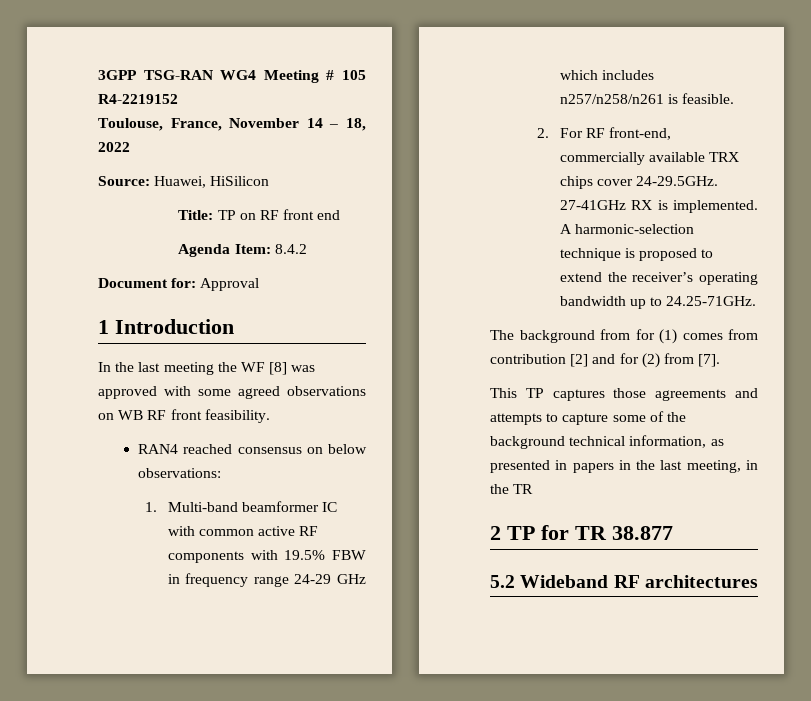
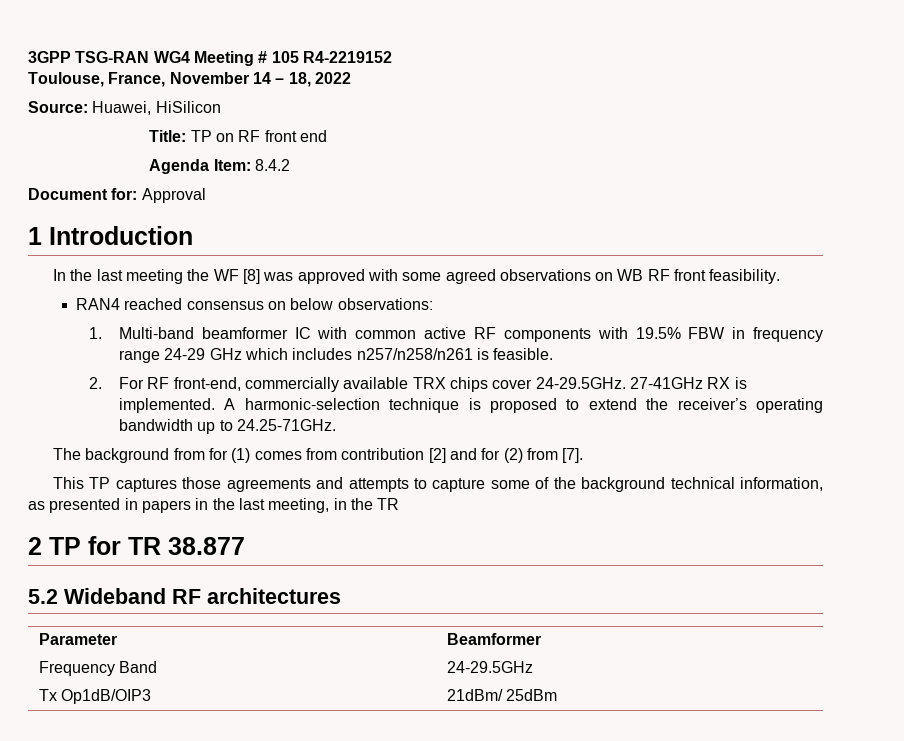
+ Parameter | Beamformer
+ Frequency Band | 24-29.5GHz
+ Tx Op1dB/OIP3 | 21dBm/ 25dBm

